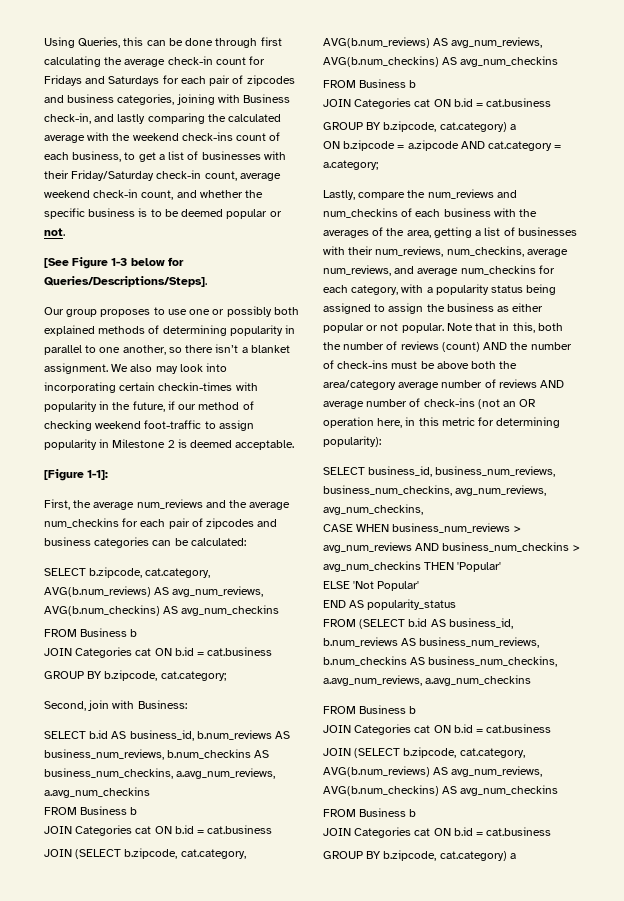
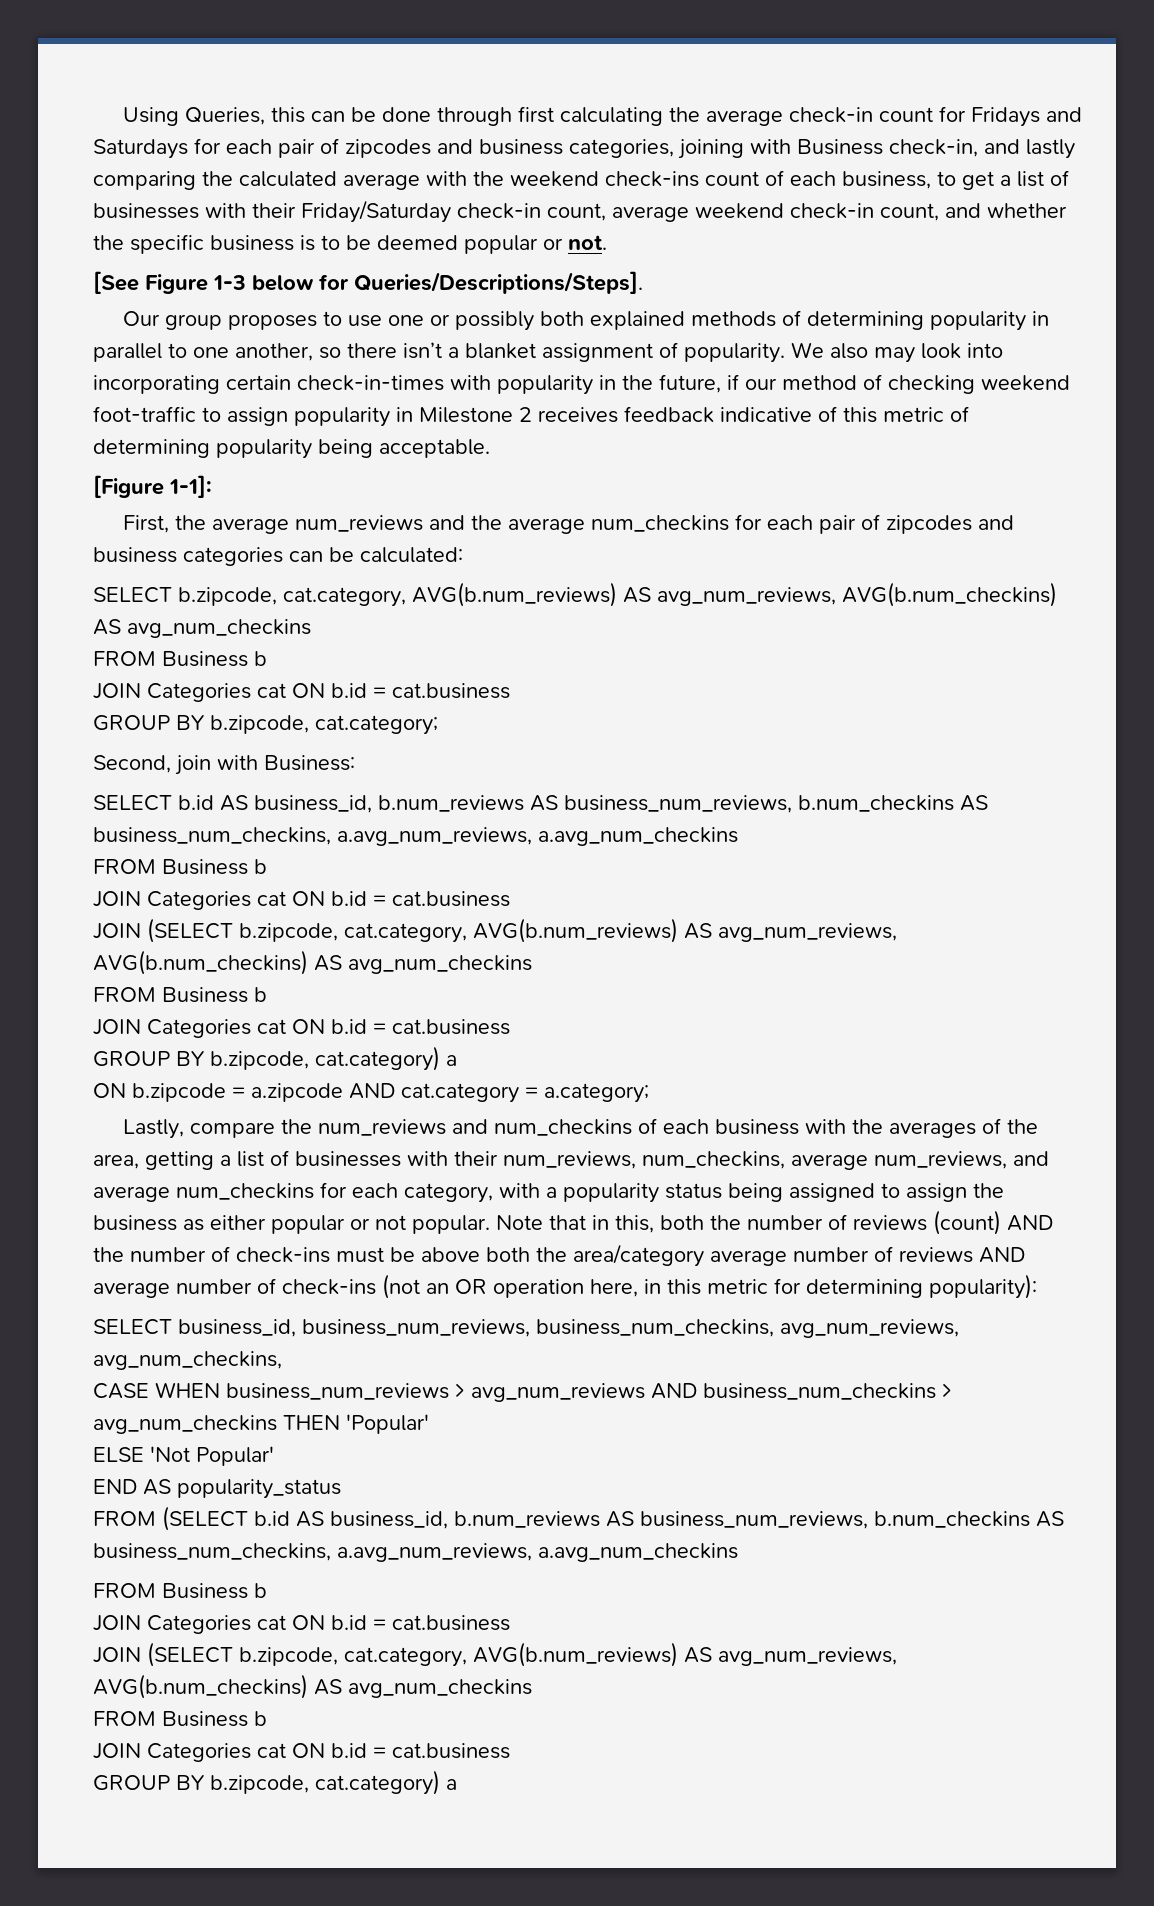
- Our group proposes to use one or possibly both explained methods of determining popularity in parallel to one another, so there isn’t a blanket assignment.
+ Our group proposes to use one or possibly both explained methods of determining popularity in parallel to one another, so there isn’t a blanket assignment of popularity.
- We also may look into incorporating certain checkin-times with popularity in the future, if our method of checking weekend foot-traffic to assign popularity in Milestone 2 is deemed acceptable.
+ We also may look into incorporating certain check-in-times with popularity in the future, if our method of checking weekend foot-traffic to assign popularity in Milestone 2 receives feedback indicative of this metric of determining popularity being acceptable.

